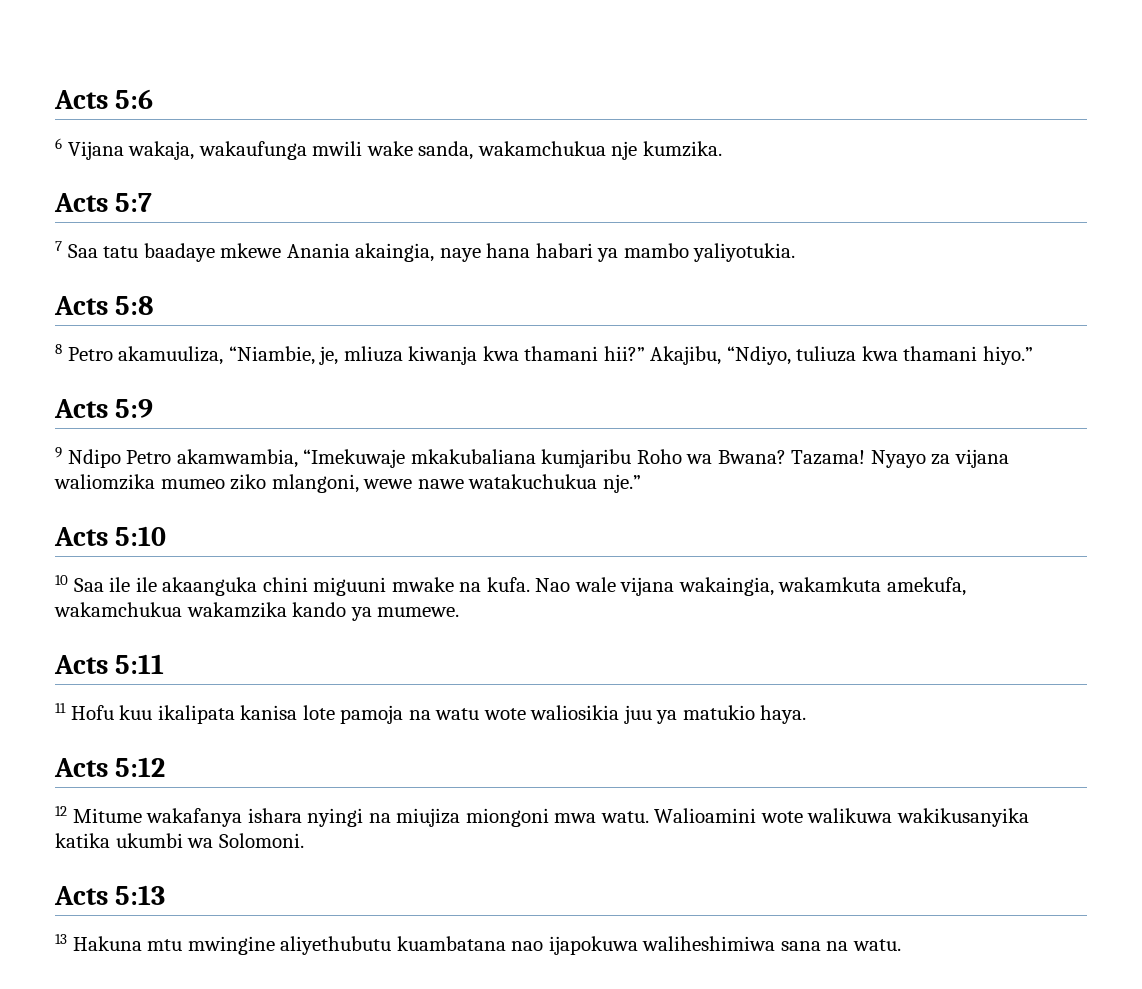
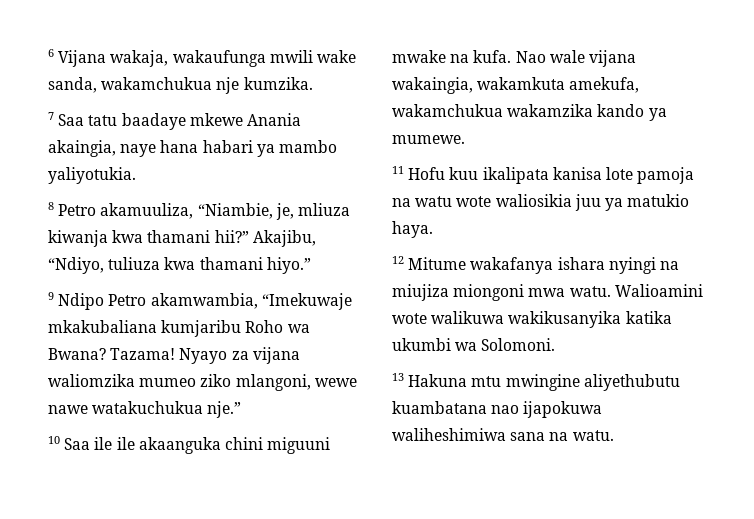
- Acts 5:6
- Acts 5:7
- Acts 5:8
- Acts 5:9
- Acts 5:10
- Acts 5:11
- Acts 5:12
- Acts 5:13

